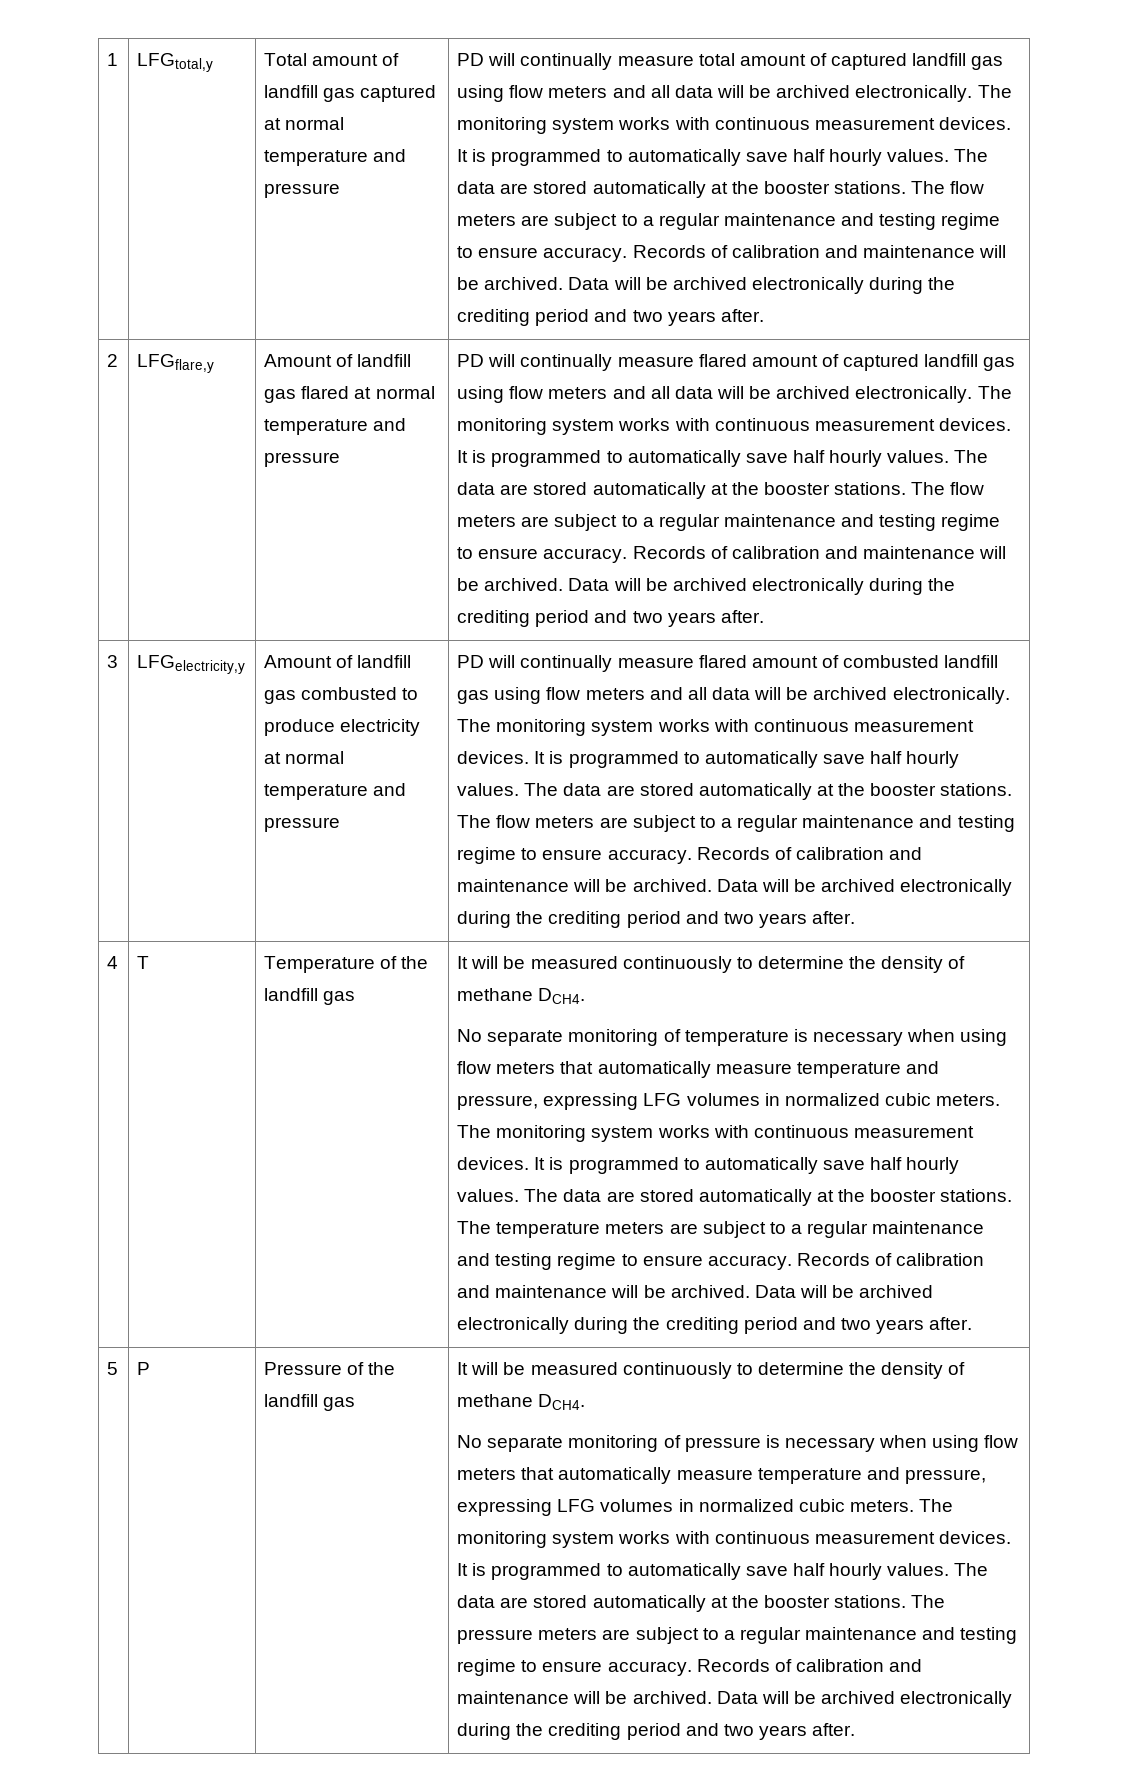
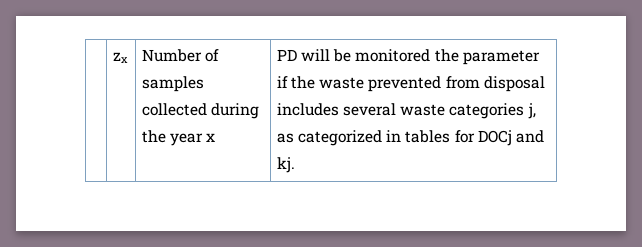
- 1 | LFGtotal,y | Total amount of landfill gas captured at normal temperature and pressure | PD will continually measure total amount of captured landfill gas using flow meters and all data will be archived electronically. The monitoring system works with continuous measurement devices. It is programmed to automatically save half hourly values. The data are stored automatically at the booster stations. The flow meters are subject to a regular maintenance and testing regime to ensure accuracy. Records of calibration and maintenance will be archived. Data will be archived electronically during the crediting period and two years after.
- 2 | LFGflare,y | Amount of landfill gas flared at normal temperature and pressure | PD will continually measure flared amount of captured landfill gas using flow meters and all data will be archived electronically. The monitoring system works with continuous measurement devices. It is programmed to automatically save half hourly values. The data are stored automatically at the booster stations. The flow meters are subject to a regular maintenance and testing regime to ensure accuracy. Records of calibration and maintenance will be archived. Data will be archived electronically during the crediting period and two years after.
- 3 | LFGelectricity,y | Amount of landfill gas combusted to produce electricity at normal temperature and pressure | PD will continually measure flared amount of combusted landfill gas using flow meters and all data will be archived electronically. The monitoring system works with continuous measurement devices. It is programmed to automatically save half hourly values. The data are stored automatically at the booster stations. The flow meters are subject to a regular maintenance and testing regime to ensure accuracy. Records of calibration and maintenance will be archived. Data will be archived electronically during the crediting period and two years after.
- 4 | T | Temperature of the landfill gas | It will be measured continuously to determine the density of methane DCH4.
- No separate monitoring of temperature is necessary when using flow meters that automatically measure temperature and pressure, expressing LFG volumes in normalized cubic meters. The monitoring system works with continuous measurement devices. It is programmed to automatically save half hourly values. The data are stored automatically at the booster stations. The temperature meters are subject to a regular maintenance and testing regime to ensure accuracy. Records of calibration and maintenance will be archived. Data will be archived electronically during the crediting period and two years after.
- 5 | P | Pressure of the landfill gas | It will be measured continuously to determine the density of methane DCH4.
- No separate monitoring of pressure is necessary when using flow meters that automatically measure temperature and pressure, expressing LFG volumes in normalized cubic meters. The monitoring system works with continuous measurement devices. It is programmed to automatically save half hourly values. The data are stored automatically at the booster stations. The pressure meters are subject to a regular maintenance and testing regime to ensure accuracy. Records of calibration and maintenance will be archived. Data will be archived electronically during the crediting period and two years after.
+ zx | Number of samples collected during the year x | PD will be monitored the parameter if the waste prevented from disposal includes several waste categories j, as categorized in tables for DOCj and kj.

